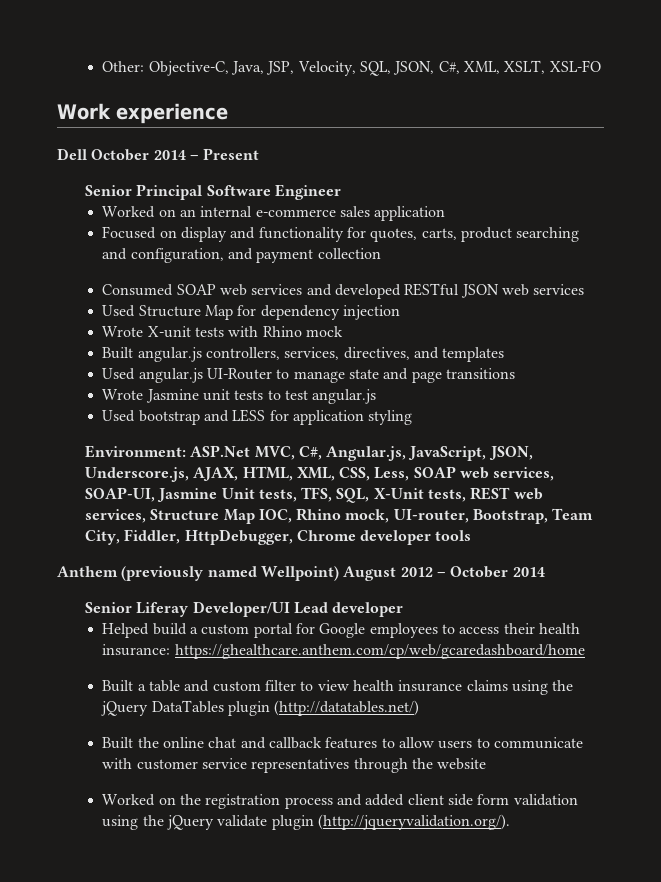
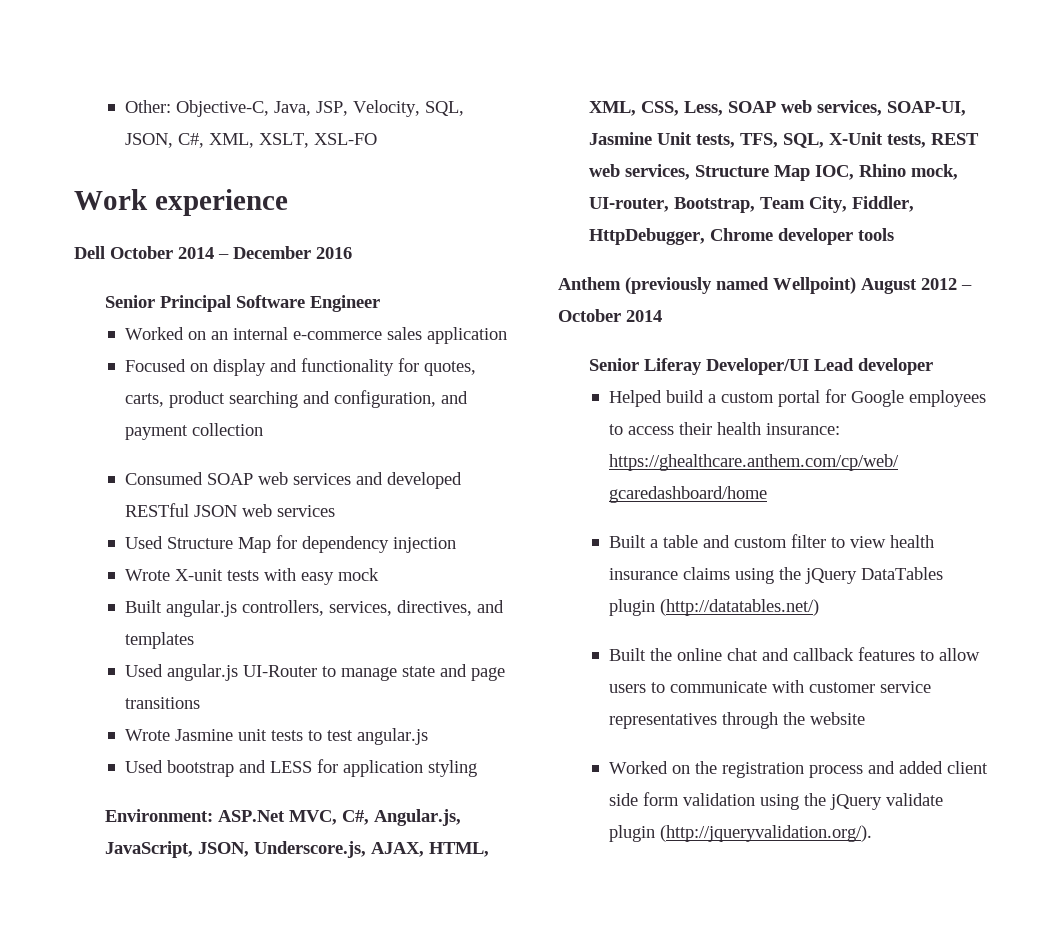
- Dell October 2014 – Present
+ Dell October 2014 – December 2016
- Wrote X-unit tests with Rhino mock
+ Wrote X-unit tests with easy mock

